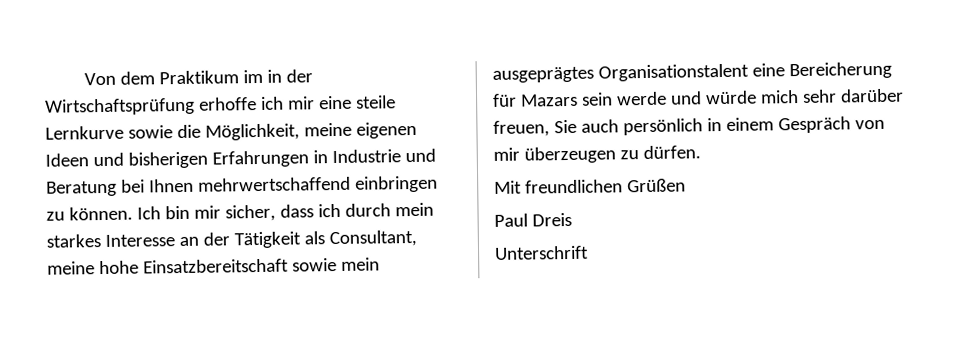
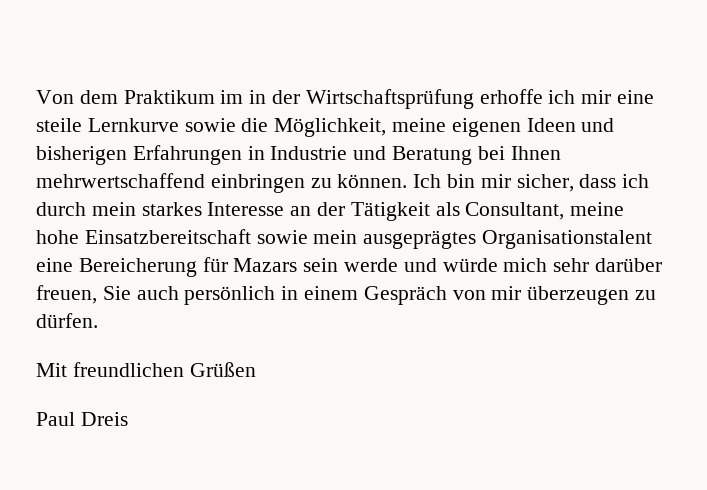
- Unterschrift

